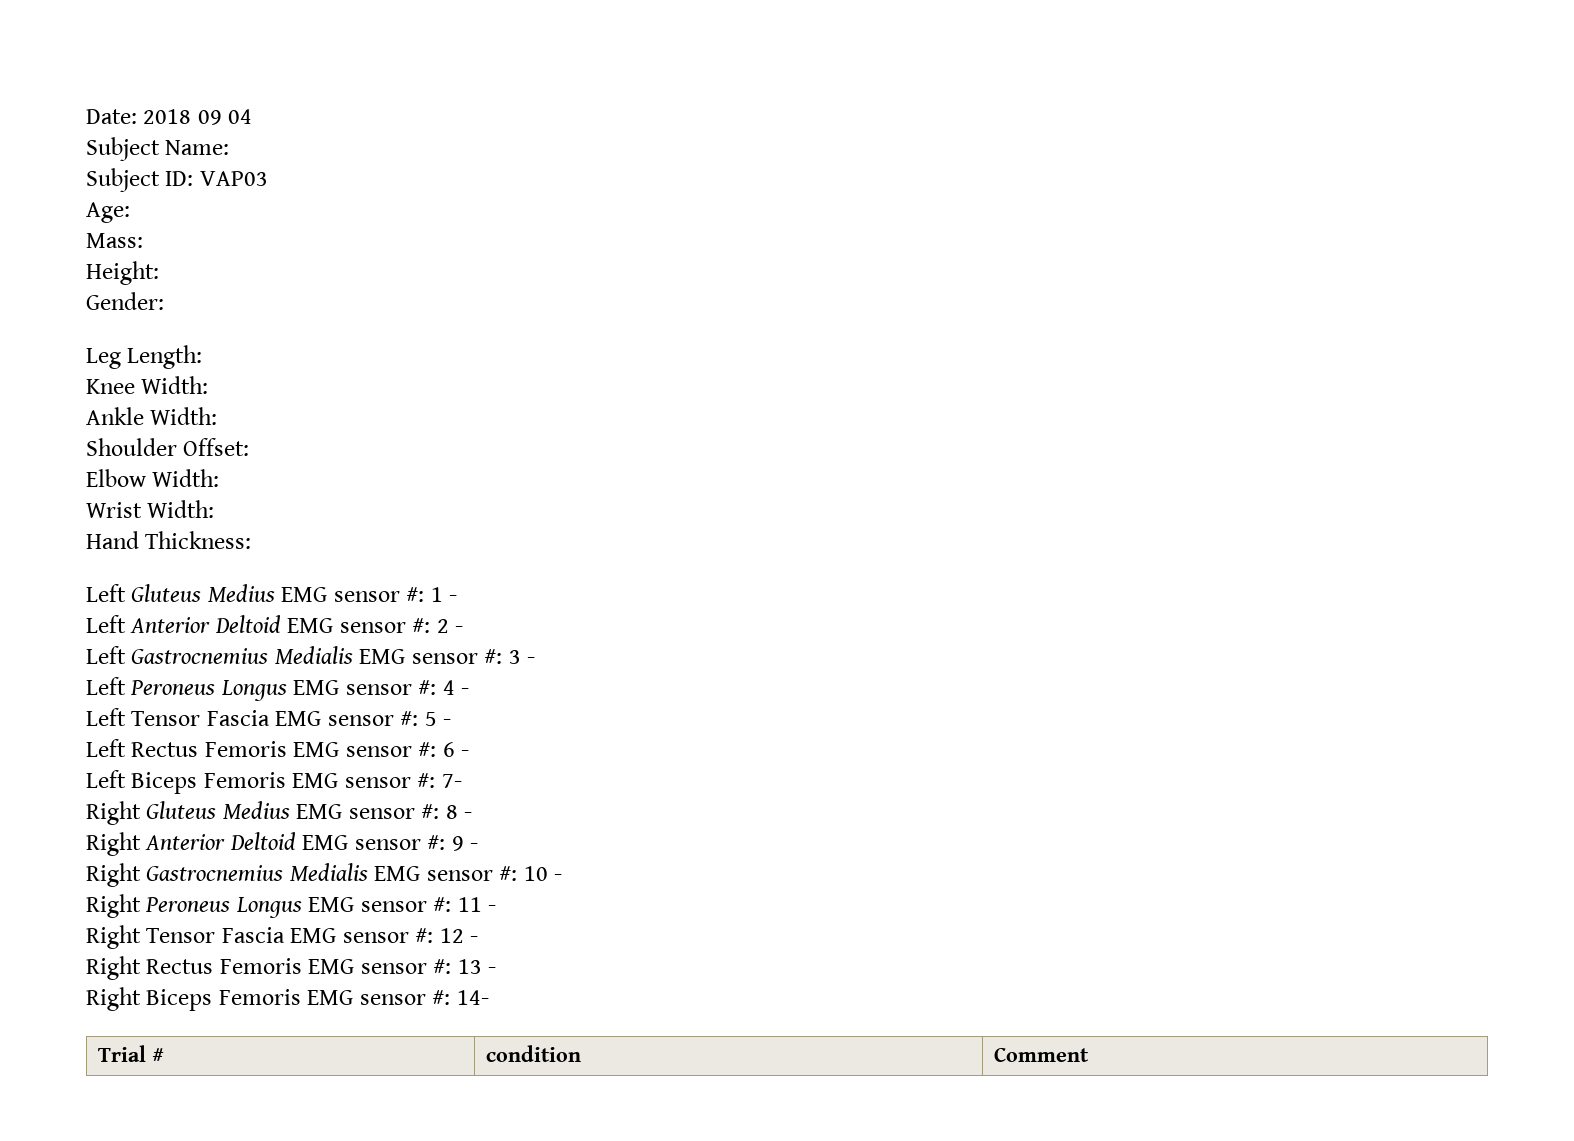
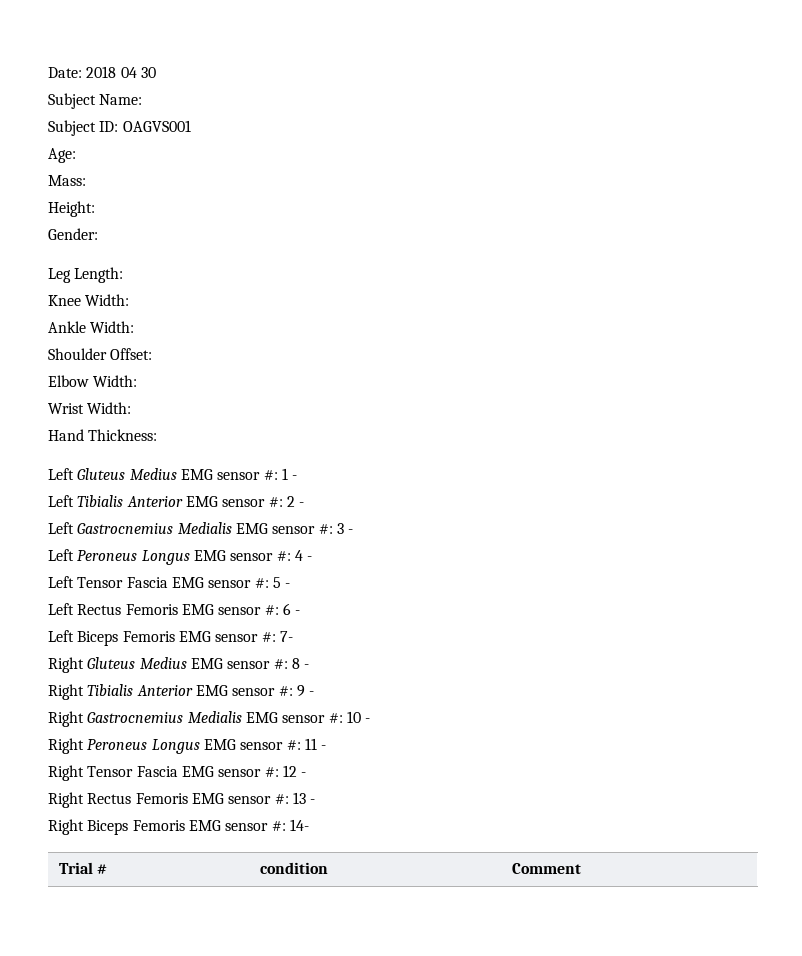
- Date: 2018 09 04
+ Date: 2018 04 30
- Subject ID: VAP03
+ Subject ID: OAGVS001
- Left Anterior Deltoid EMG sensor #: 2 -
+ Left Tibialis Anterior EMG sensor #: 2 -
- Right Anterior Deltoid EMG sensor #: 9 -
+ Right Tibialis Anterior EMG sensor #: 9 -

